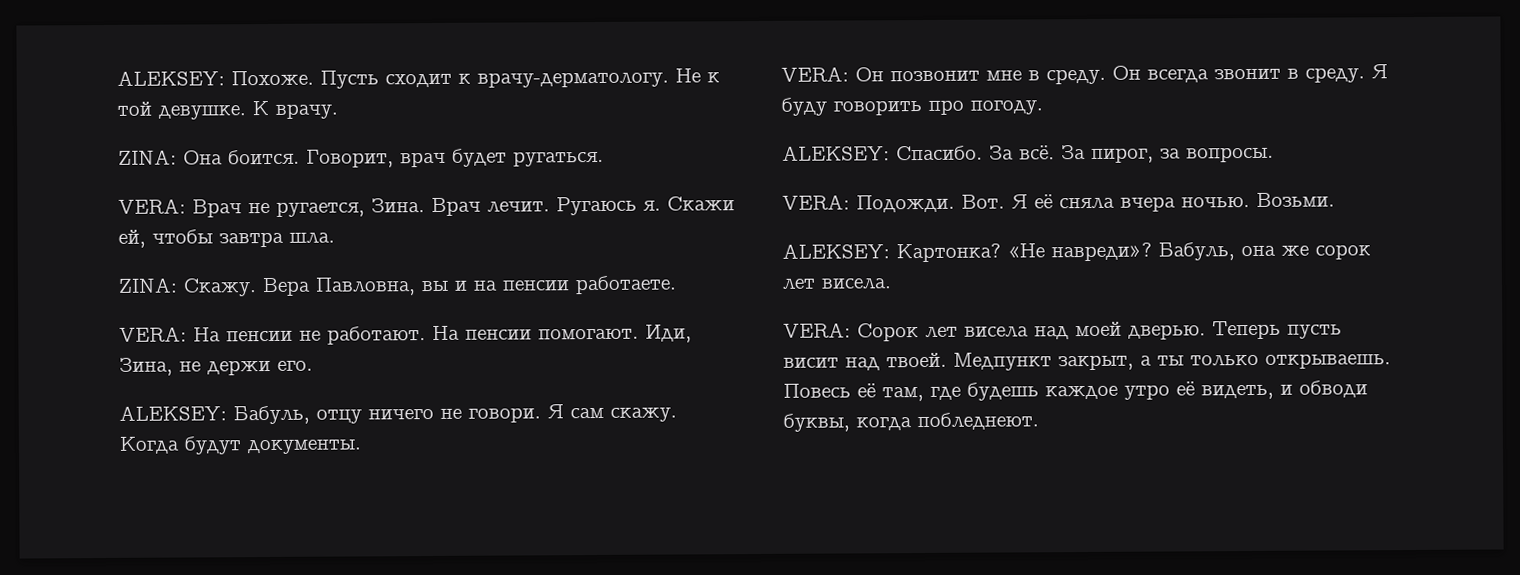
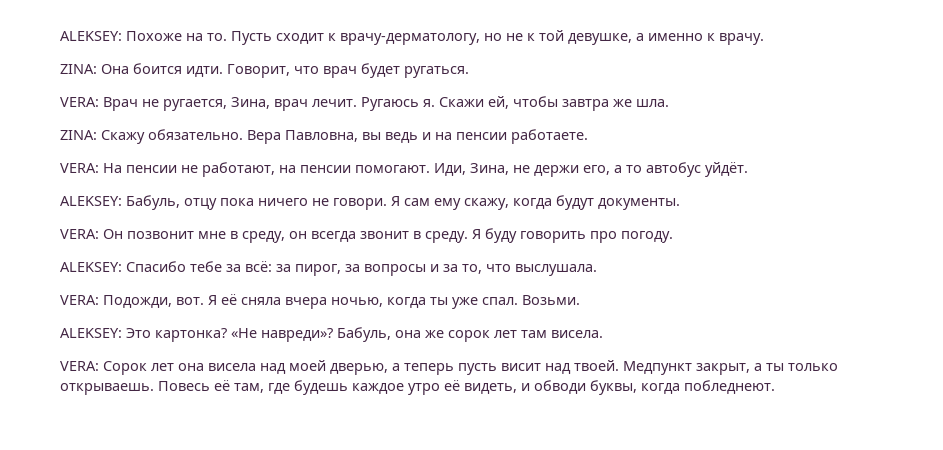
- ALEKSEY: Похоже. Пусть сходит к врачу-дерматологу. Не к той девушке. К врачу.
+ ALEKSEY: Похоже на то. Пусть сходит к врачу-дерматологу, но не к той девушке, а именно к врачу.
- ZINA: Она боится. Говорит, врач будет ругаться.
+ ZINA: Она боится идти. Говорит, что врач будет ругаться.
- VERA: Врач не ругается, Зина. Врач лечит.
+ VERA: Врач не ругается, Зина, врач лечит.
- Скажи ей, чтобы завтра шла.
+ Скажи ей, чтобы завтра же шла.
- ZINA: Скажу.
+ ZINA: Скажу обязательно.
- Вера Павловна, вы и на пенсии работаете.
+ Вера Павловна, вы ведь и на пенсии работаете.
- VERA: На пенсии не работают. На пенсии помогают.
+ VERA: На пенсии не работают, на пенсии помогают.
- Иди, Зина, не держи его.
+ Иди, Зина, не держи его, а то автобус уйдёт.
- ALEKSEY: Бабуль, отцу ничего не говори.
+ ALEKSEY: Бабуль, отцу пока ничего не говори.
- Я сам скажу. Когда будут документы.
+ Я сам ему скажу, когда будут документы.
- VERA: Он позвонит мне в среду. Он всегда звонит в среду.
+ VERA: Он позвонит мне в среду, он всегда звонит в среду.
- ALEKSEY: Спасибо. За всё. За пирог, за вопросы.
- VERA: Подожди. Вот. Я её сняла вчера ночью.
+ ALEKSEY: Спасибо тебе за всё: за пирог, за вопросы и за то, что выслушала.
+ VERA: Подожди, вот. Я её сняла вчера ночью, когда ты уже спал.
- ALEKSEY: Картонка?
+ ALEKSEY: Это картонка?
- Бабуль, она же сорок лет висела.
+ Бабуль, она же сорок лет там висела.
- VERA: Сорок лет висела над моей дверью. Теперь пусть висит над твоей.
+ VERA: Сорок лет она висела над моей дверью, а теперь пусть висит над твоей.

